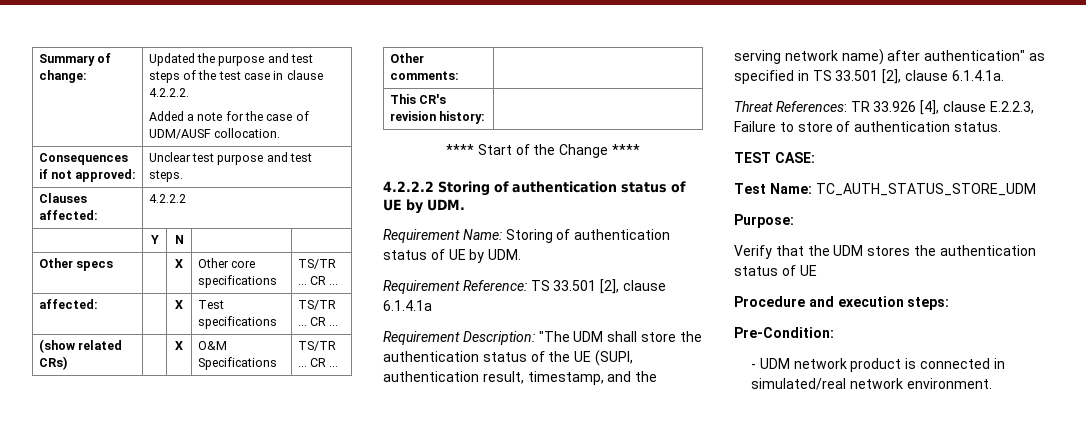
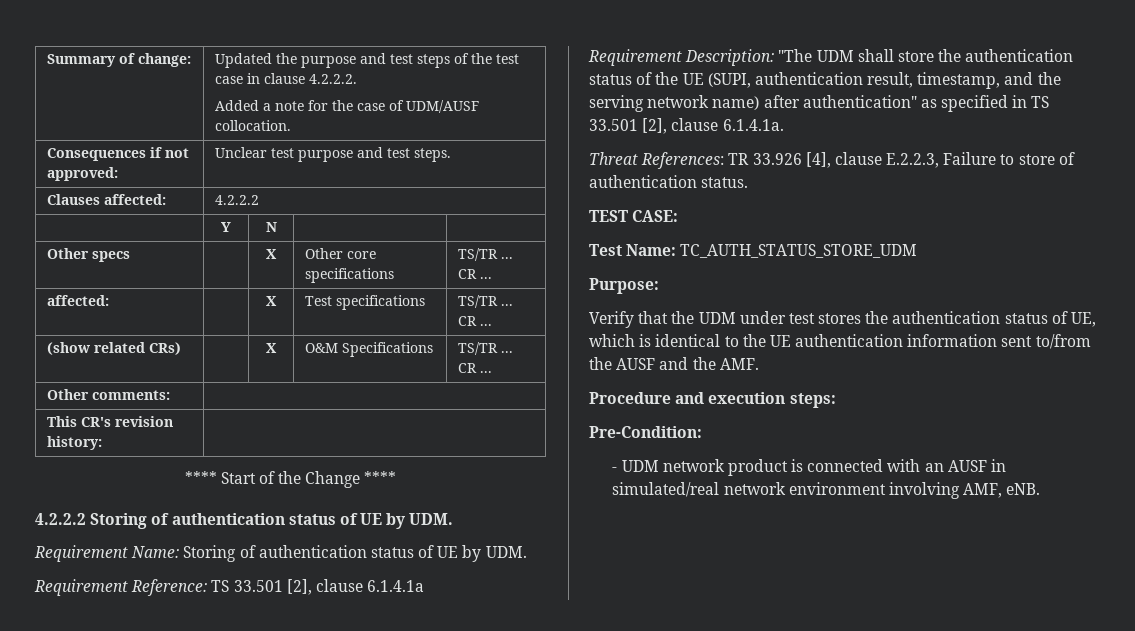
- Verify that the UDM stores the authentication status of UE
+ Verify that the UDM under test stores the authentication status of UE, which is identical to the UE authentication information sent to/from the AUSF and the AMF.
- - UDM network product is connected in simulated/real network environment.
+ - UDM network product is connected with an AUSF in simulated/real network environment involving AMF, eNB.

